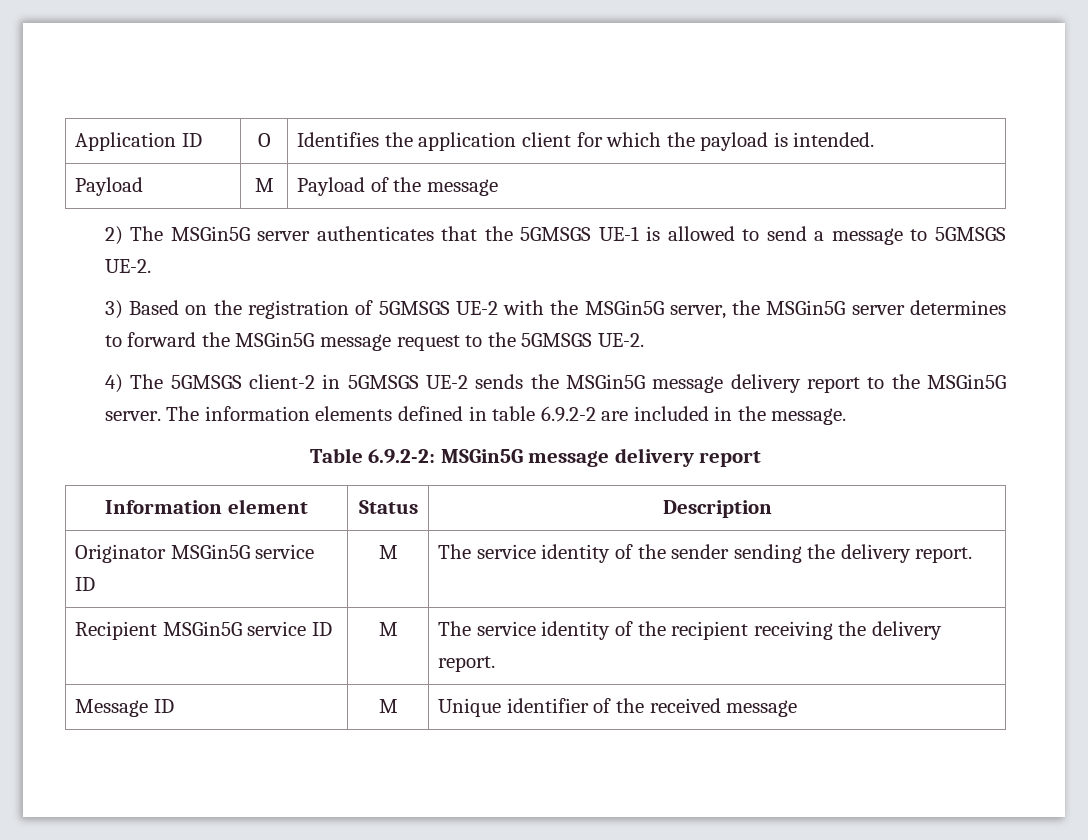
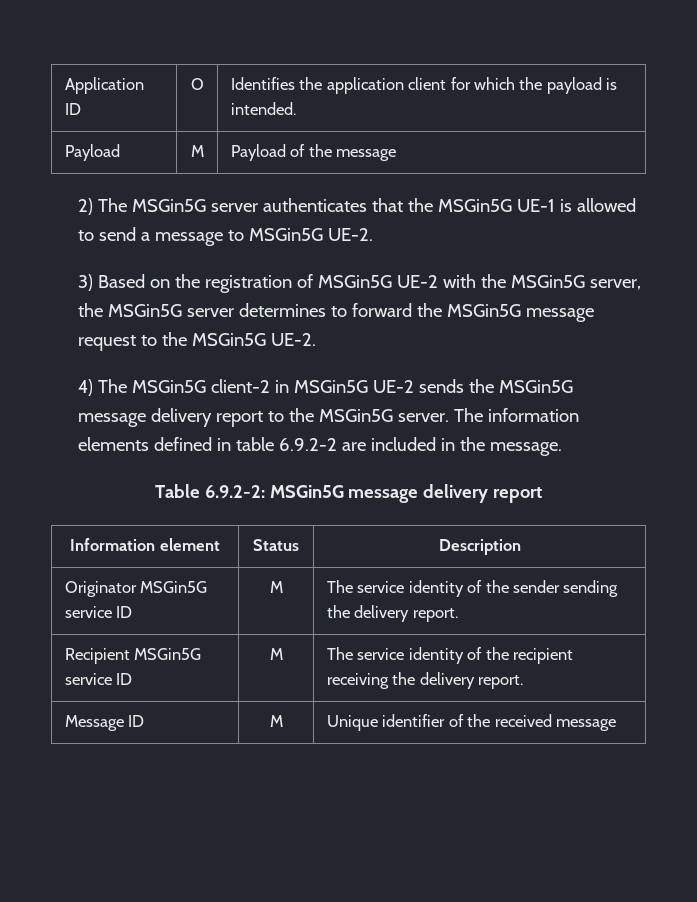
- 2) The MSGin5G server authenticates that the 5GMSGS UE-1 is allowed to send a message to 5GMSGS UE-2.
+ 2) The MSGin5G server authenticates that the MSGin5G UE-1 is allowed to send a message to MSGin5G UE-2.
- 3) Based on the registration of 5GMSGS UE-2 with the MSGin5G server, the MSGin5G server determines to forward the MSGin5G message request to the 5GMSGS UE-2.
+ 3) Based on the registration of MSGin5G UE-2 with the MSGin5G server, the MSGin5G server determines to forward the MSGin5G message request to the MSGin5G UE-2.
- 4) The 5GMSGS client-2 in 5GMSGS UE-2 sends the MSGin5G message delivery report to the MSGin5G server.
+ 4) The MSGin5G client-2 in MSGin5G UE-2 sends the MSGin5G message delivery report to the MSGin5G server.

